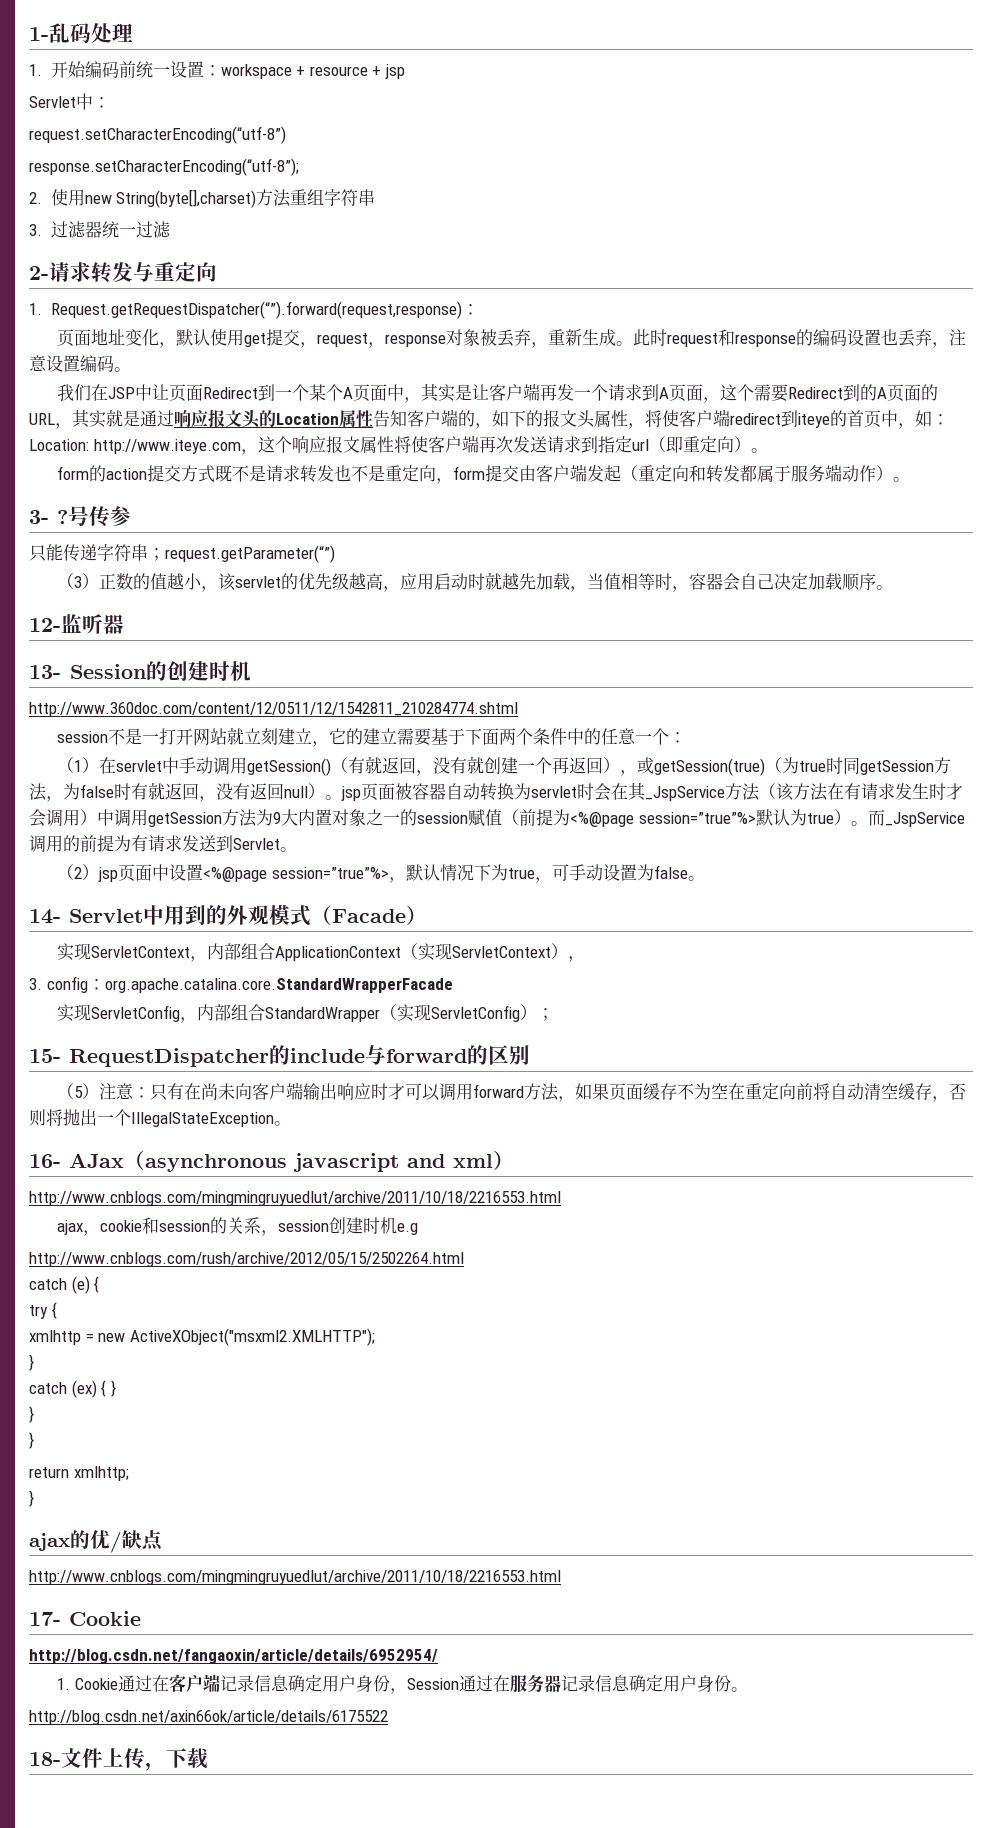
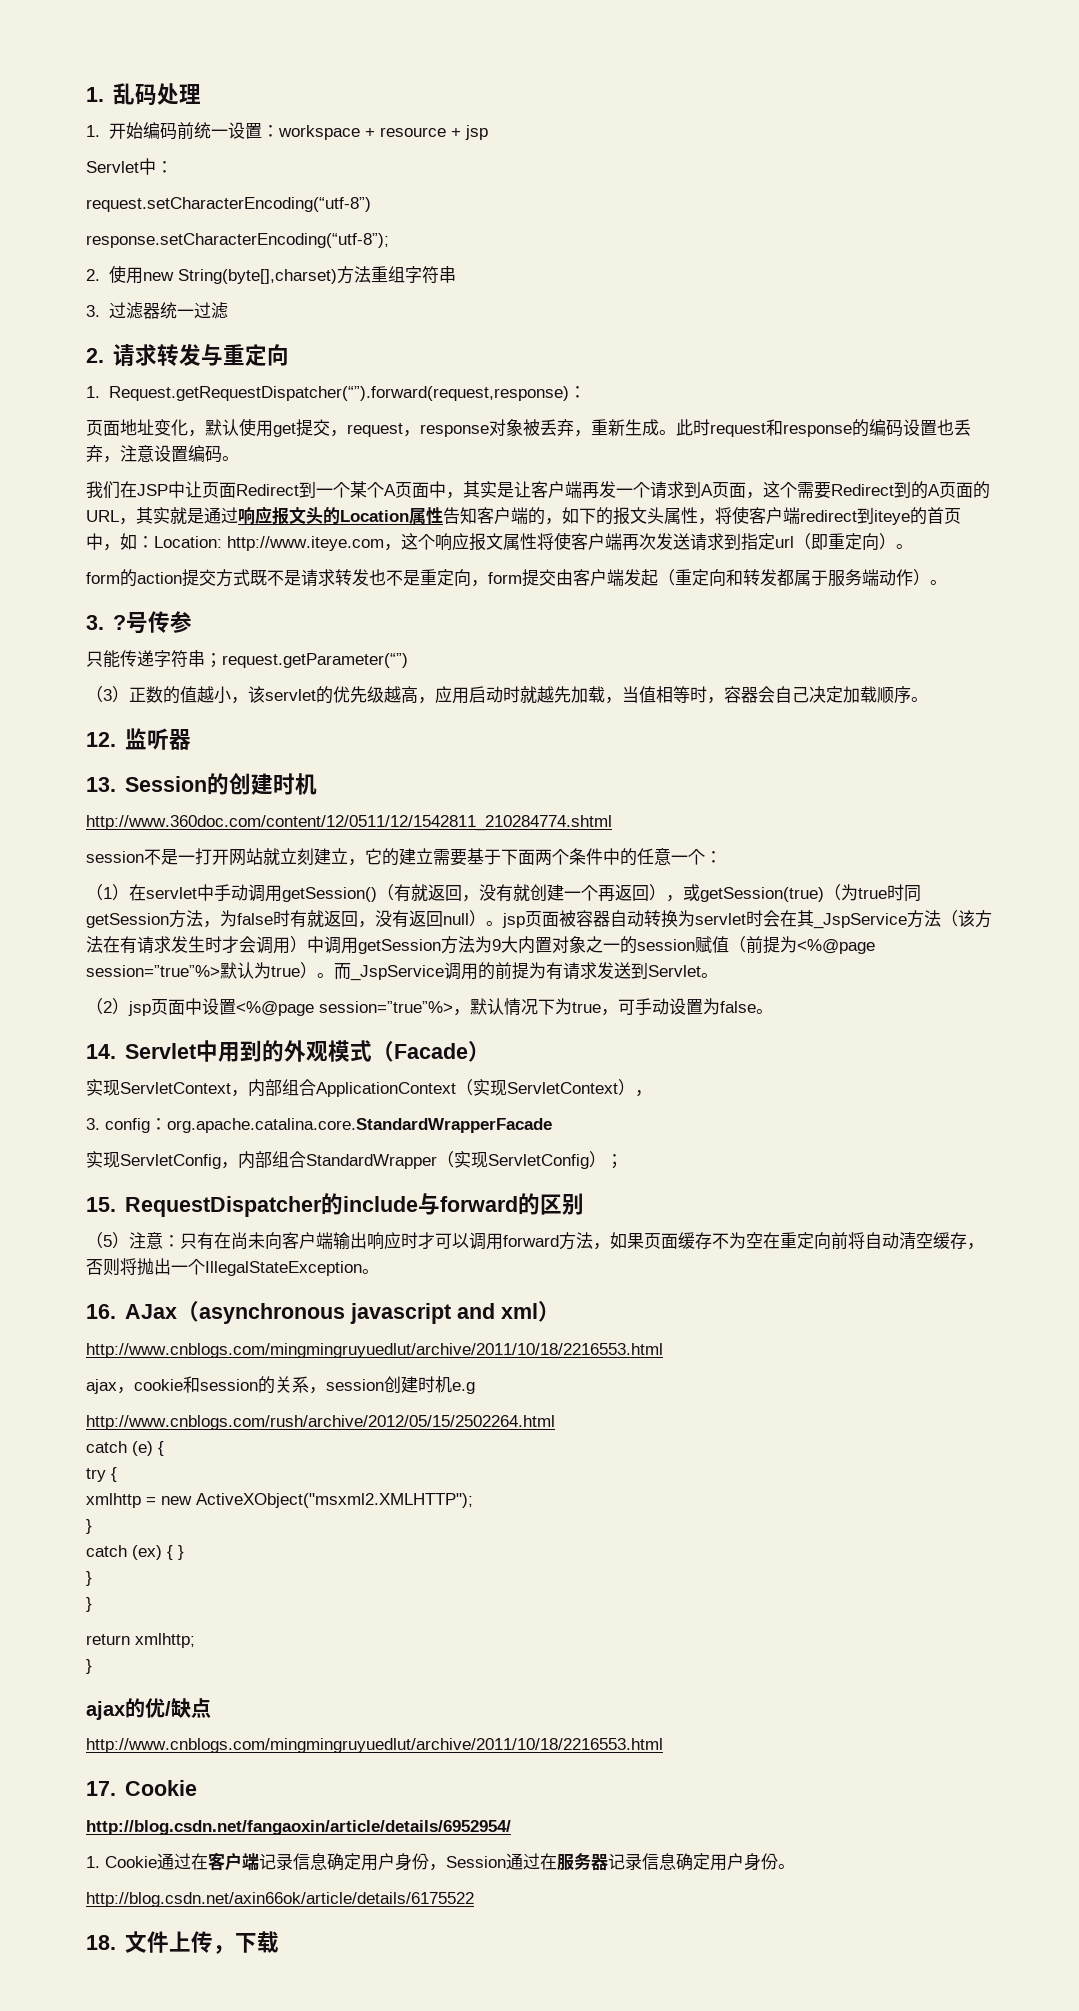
- 1-乱码处理
+ 1.乱码处理
- 2-请求转发与重定向
+ 2.请求转发与重定向
- 3- ?
+ 3. ?
- 12-监听器
+ 12.监听器
- 13- Session的创建时机
+ 13. Session的创建时机
- 14- Servlet中用到的外观模式（Facade）
+ 14. Servlet中用到的外观模式（Facade）
- 15- RequestDispatcher的include与forward的区别
+ 15. RequestDispatcher的include与forward的区别
- 16- AJax（asynchronous javascript and xml）
+ 16. AJax（asynchronous javascript and xml）
- 17- Cookie
+ 17. Cookie
- 18-文件上传，下载
+ 18.文件上传，下载

